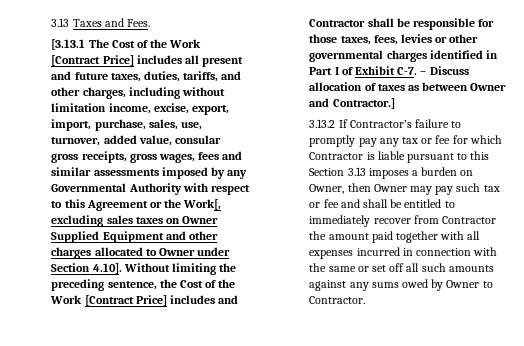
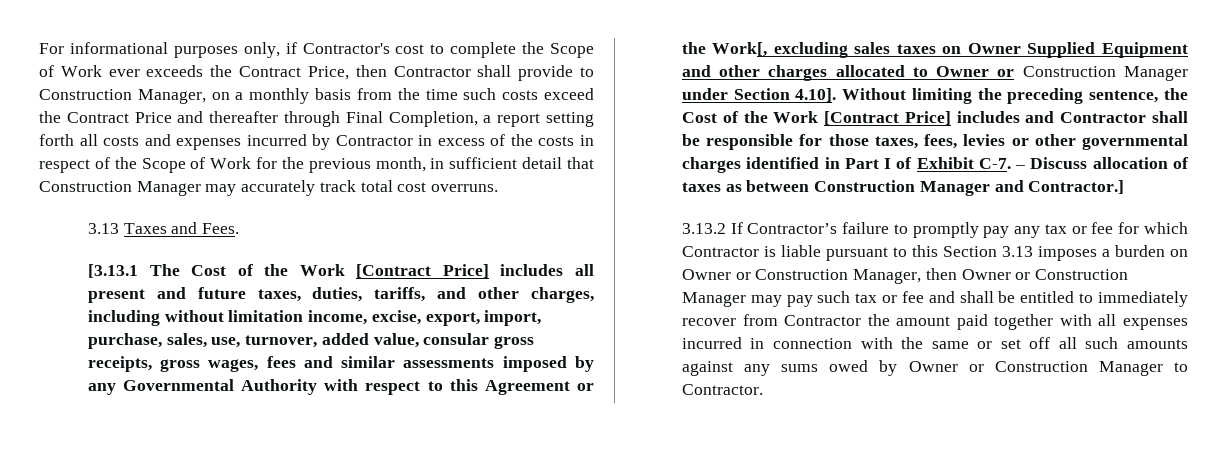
+ For informational purposes only, if Contractor's cost to complete the Scope of Work ever exceeds the Contract Price, then Contractor shall provide to Construction Manager, on a monthly basis from the time such costs exceed the Contract Price and thereafter through Final Completion, a report setting forth all costs and expenses incurred by Contractor in excess of the costs in respect of the Scope of Work for the previous month, in sufficient detail that Construction Manager may accurately track total cost overruns.
- [3.13.1 The Cost of the Work [Contract Price] includes all present and future taxes, duties, tariffs, and other charges, including without limitation income, excise, export, import, purchase, sales, use, turnover, added value, consular gross receipts, gross wages, fees and similar assessments imposed by any Governmental Authority with respect to this Agreement or the Work[, excluding sales taxes on Owner Supplied Equipment and other charges allocated to Owner under Section 4.10]. Without limiting the preceding sentence, the Cost of the Work [Contract Price] includes and Contractor shall be responsible for those taxes, fees, levies or other governmental charges identified in Part I of Exhibit C-7. – Discuss allocation of taxes as between Owner and Contractor.]
+ [3.13.1 The Cost of the Work [Contract Price] includes all present and future taxes, duties, tariffs, and other charges, including without limitation income, excise, export, import, purchase, sales, use, turnover, added value, consular gross receipts, gross wages, fees and similar assessments imposed by any Governmental Authority with respect to this Agreement or the Work[, excluding sales taxes on Owner Supplied Equipment and other charges allocated to Owner or Construction Manager under Section 4.10]. Without limiting the preceding sentence, the Cost of the Work [Contract Price] includes and Contractor shall be responsible for those taxes, fees, levies or other governmental charges identified in Part I of Exhibit C-7. – Discuss allocation of taxes as between Construction Manager and Contractor.]
- 3.13.2 If Contractor’s failure to promptly pay any tax or fee for which Contractor is liable pursuant to this Section 3.13 imposes a burden on Owner, then Owner may pay such tax or fee and shall be entitled to immediately recover from Contractor the amount paid together with all expenses incurred in connection with the same or set off all such amounts against any sums owed by Owner to Contractor.
+ 3.13.2 If Contractor’s failure to promptly pay any tax or fee for which Contractor is liable pursuant to this Section 3.13 imposes a burden on Owner or Construction Manager, then Owner or Construction Manager may pay such tax or fee and shall be entitled to immediately recover from Contractor the amount paid together with all expenses incurred in connection with the same or set off all such amounts against any sums owed by Owner or Construction Manager to Contractor.

